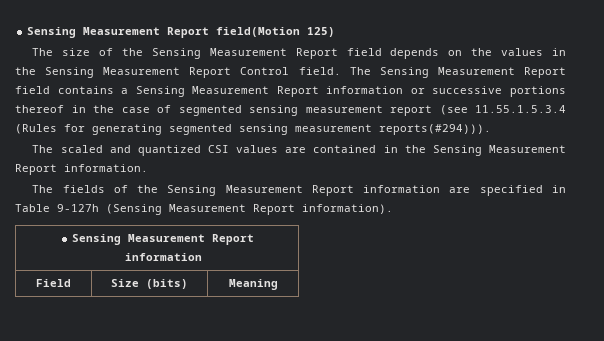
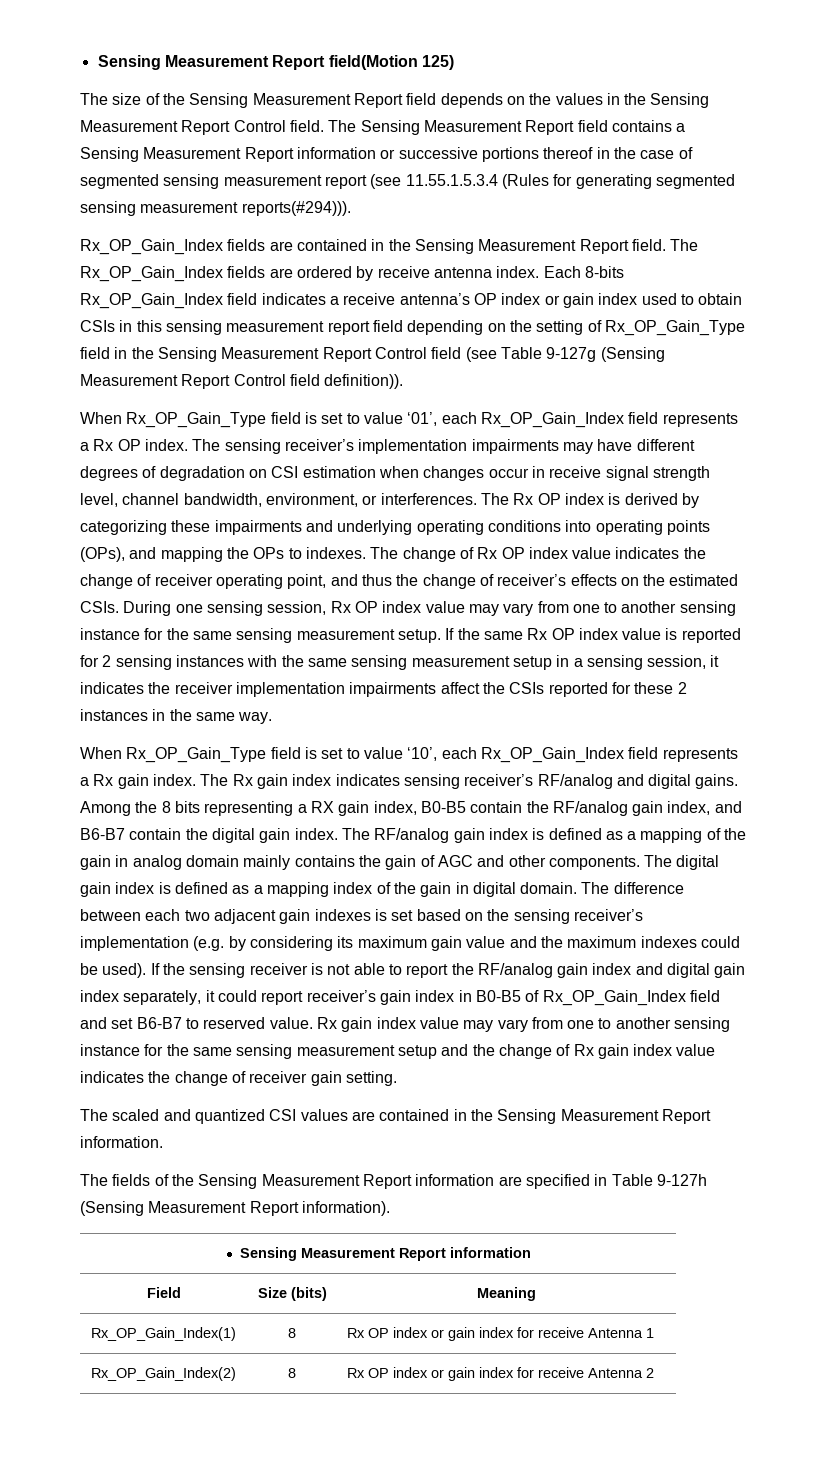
+ Rx_OP_Gain_Index fields are contained in the Sensing Measurement Report field. The Rx_OP_Gain_Index fields are ordered by receive antenna index. Each 8-bits Rx_OP_Gain_Index field indicates a receive antenna’s OP index or gain index used to obtain CSIs in this sensing measurement report field depending on the setting of Rx_OP_Gain_Type field in the Sensing Measurement Report Control field (see Table 9-127g (Sensing Measurement Report Control field definition)).
+ When Rx_OP_Gain_Type field is set to value ‘01’, each Rx_OP_Gain_Index field represents a Rx OP index. The sensing receiver’s implementation impairments may have different degrees of degradation on CSI estimation when changes occur in receive signal strength level, channel bandwidth, environment, or interferences. The Rx OP index is derived by categorizing these impairments and underlying operating conditions into operating points (OPs), and mapping the OPs to indexes. The change of Rx OP index value indicates the change of receiver operating point, and thus the change of receiver’s effects on the estimated CSIs. During one sensing session, Rx OP index value may vary from one to another sensing instance for the same sensing measurement setup. If the same Rx OP index value is reported for 2 sensing instances with the same sensing measurement setup in a sensing session, it indicates the receiver implementation impairments affect the CSIs reported for these 2 instances in the same way.
+ When Rx_OP_Gain_Type field is set to value ‘10’, each Rx_OP_Gain_Index field represents a Rx gain index. The Rx gain index indicates sensing receiver’s RF/analog and digital gains. Among the 8 bits representing a RX gain index, B0-B5 contain the RF/analog gain index, and B6-B7 contain the digital gain index. The RF/analog gain index is defined as a mapping of the gain in analog domain mainly contains the gain of AGC and other components. The digital gain index is defined as a mapping index of the gain in digital domain. The difference between each two adjacent gain indexes is set based on the sensing receiver’s implementation (e.g. by considering its maximum gain value and the maximum indexes could be used). If the sensing receiver is not able to report the RF/analog gain index and digital gain index separately, it could report receiver’s gain index in B0-B5 of Rx_OP_Gain_Index field and set B6-B7 to reserved value. Rx gain index value may vary from one to another sensing instance for the same sensing measurement setup and the change of Rx gain index value indicates the change of receiver gain setting.
+ Rx_OP_Gain_Index(1) | 8 | Rx OP index or gain index for receive Antenna 1
+ Rx_OP_Gain_Index(2) | 8 | Rx OP index or gain index for receive Antenna 2

